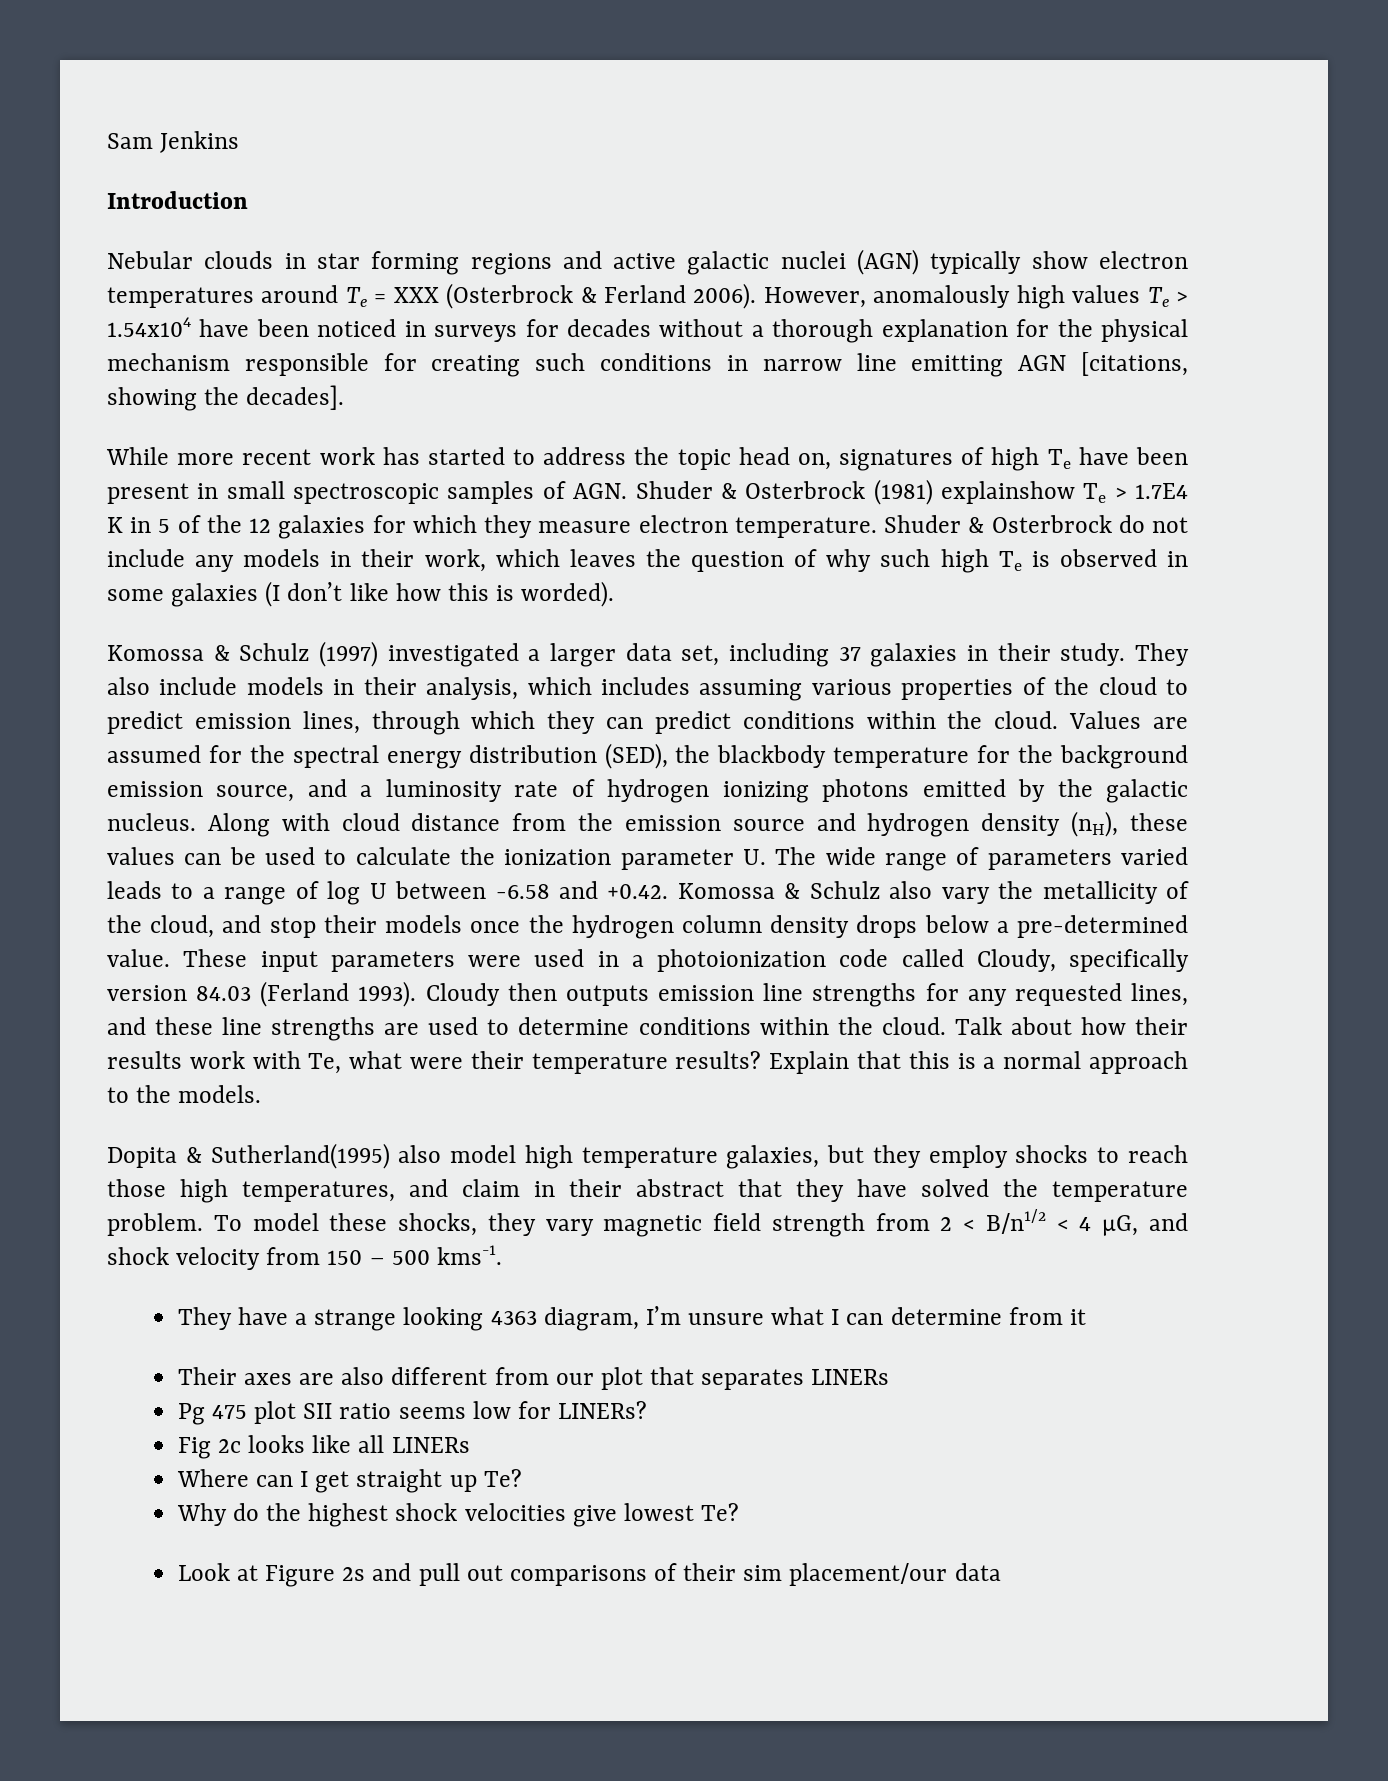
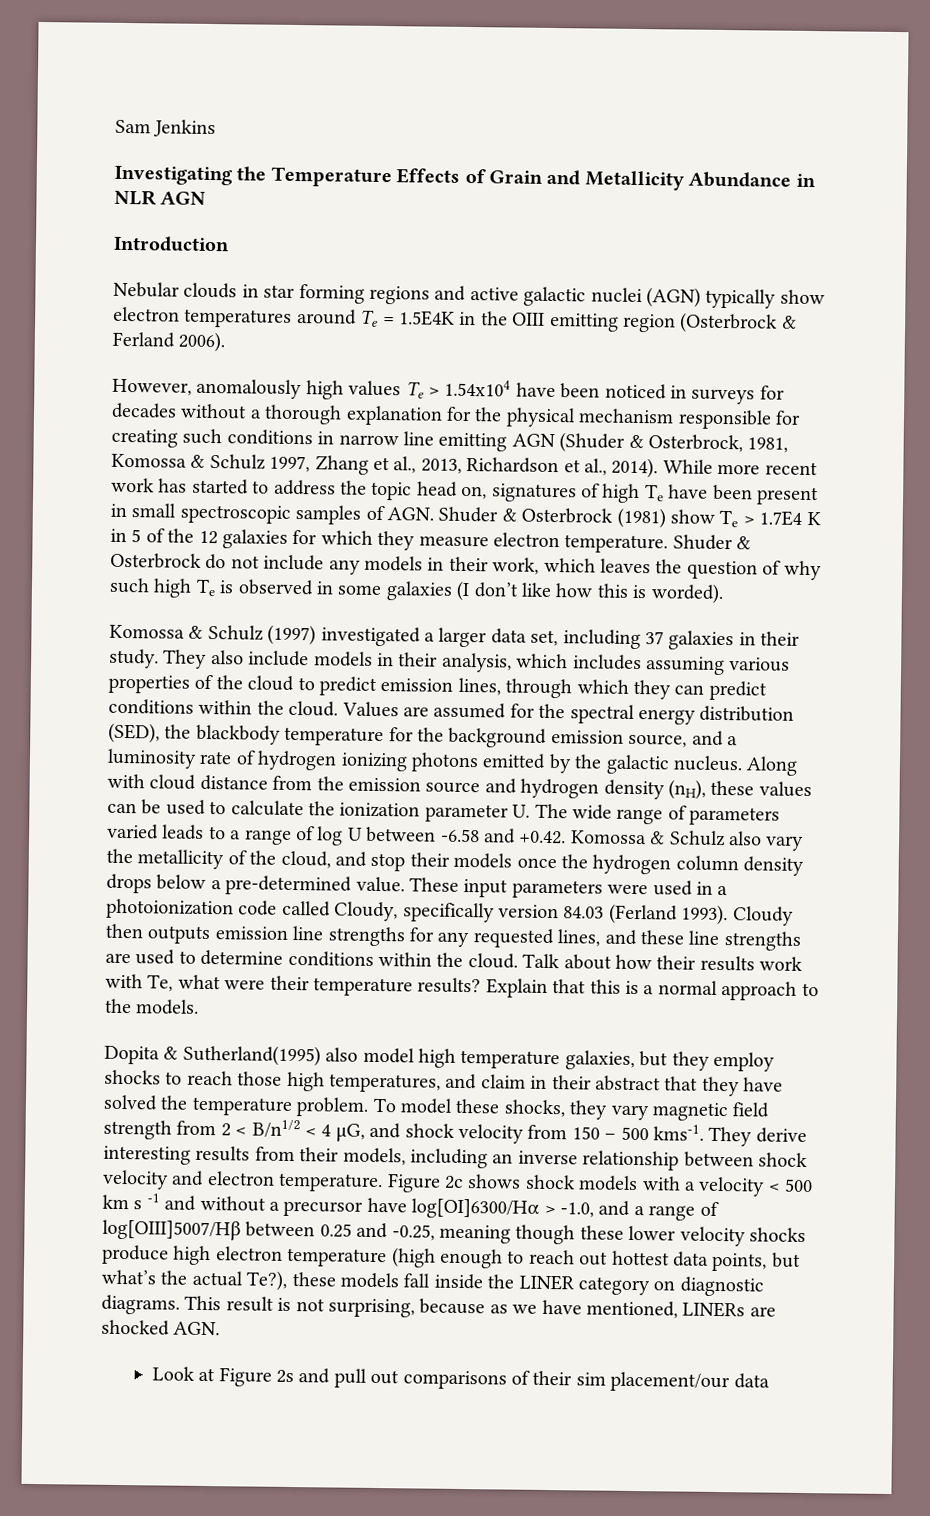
+ Investigating the Temperature Effects of Grain and Metallicity Abundance in NLR AGN
- Nebular clouds in star forming regions and active galactic nuclei (AGN) typically show electron temperatures around Te = XXX (Osterbrock & Ferland 2006). However, anomalously high values Te > 1.54x104 have been noticed in surveys for decades without a thorough explanation for the physical mechanism responsible for creating such conditions in narrow line emitting AGN [citations, showing the decades].
- While more recent work has started to address the topic head on, signatures of high Te have been present in small spectroscopic samples of AGN. Shuder & Osterbrock (1981) explainshow Te > 1.7E4 K in 5 of the 12 galaxies for which they measure electron temperature.
+ Nebular clouds in star forming regions and active galactic nuclei (AGN) typically show electron temperatures around Te = 1.5E4K in the OIII emitting region (Osterbrock & Ferland 2006).
+ However, anomalously high values Te > 1.54x104 have been noticed in surveys for decades without a thorough explanation for the physical mechanism responsible for creating such conditions in narrow line emitting AGN (Shuder & Osterbrock, 1981, Komossa & Schulz 1997, Zhang et al., 2013, Richardson et al., 2014). While more recent work has started to address the topic head on, signatures of high Te have been present in small spectroscopic samples of AGN. Shuder & Osterbrock (1981) show Te > 1.7E4 K in 5 of the 12 galaxies for which they measure electron temperature.
- To model these shocks, they vary magnetic field strength from 2 < B/n1/2 < 4 μG, and shock velocity from 150 – 500 kms-1.
- They have a strange looking 4363 diagram, I’m unsure what I can determine from it
- Their axes are also different from our plot that separates LINERs
- Pg 475 plot SII ratio seems low for LINERs?
- Fig 2c looks like all LINERs
- Where can I get straight up Te?
- Why do the highest shock velocities give lowest Te?
+ To model these shocks, they vary magnetic field strength from 2 < B/n1/2 < 4 μG, and shock velocity from 150 – 500 kms-1. They derive interesting results from their models, including an inverse relationship between shock velocity and electron temperature. Figure 2c shows shock models with a velocity < 500 km s -1 and without a precursor have log[OI]6300/Hα > -1.0, and a range of log[OIII]5007/Hβ between 0.25 and -0.25, meaning though these lower velocity shocks produce high electron temperature (high enough to reach out hottest data points, but what’s the actual Te?), these models fall inside the LINER category on diagnostic diagrams. This result is not surprising, because as we have mentioned, LINERs are shocked AGN.

